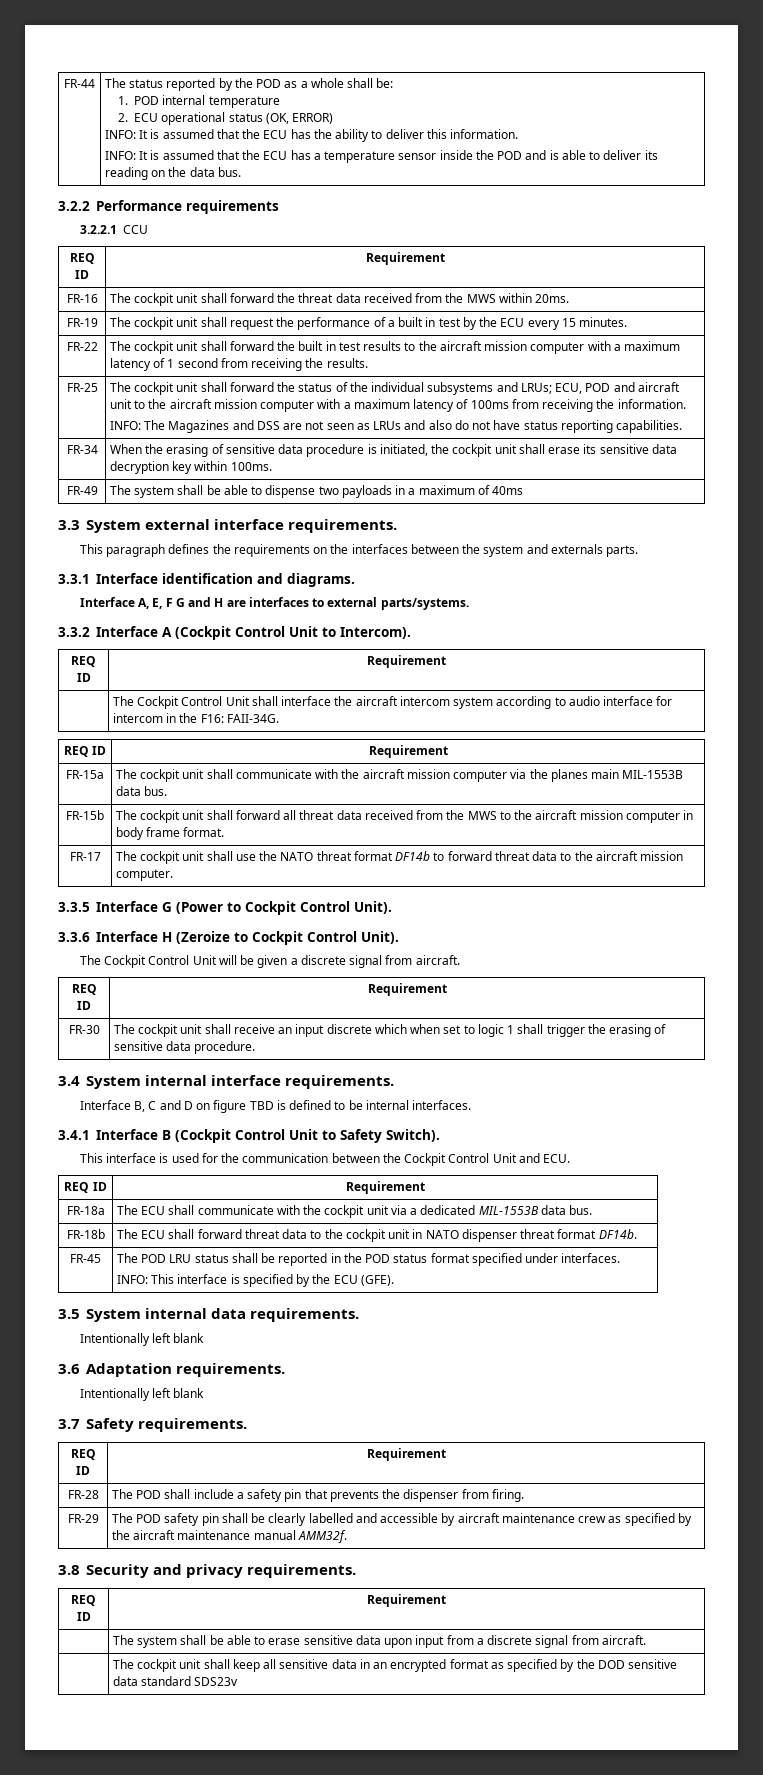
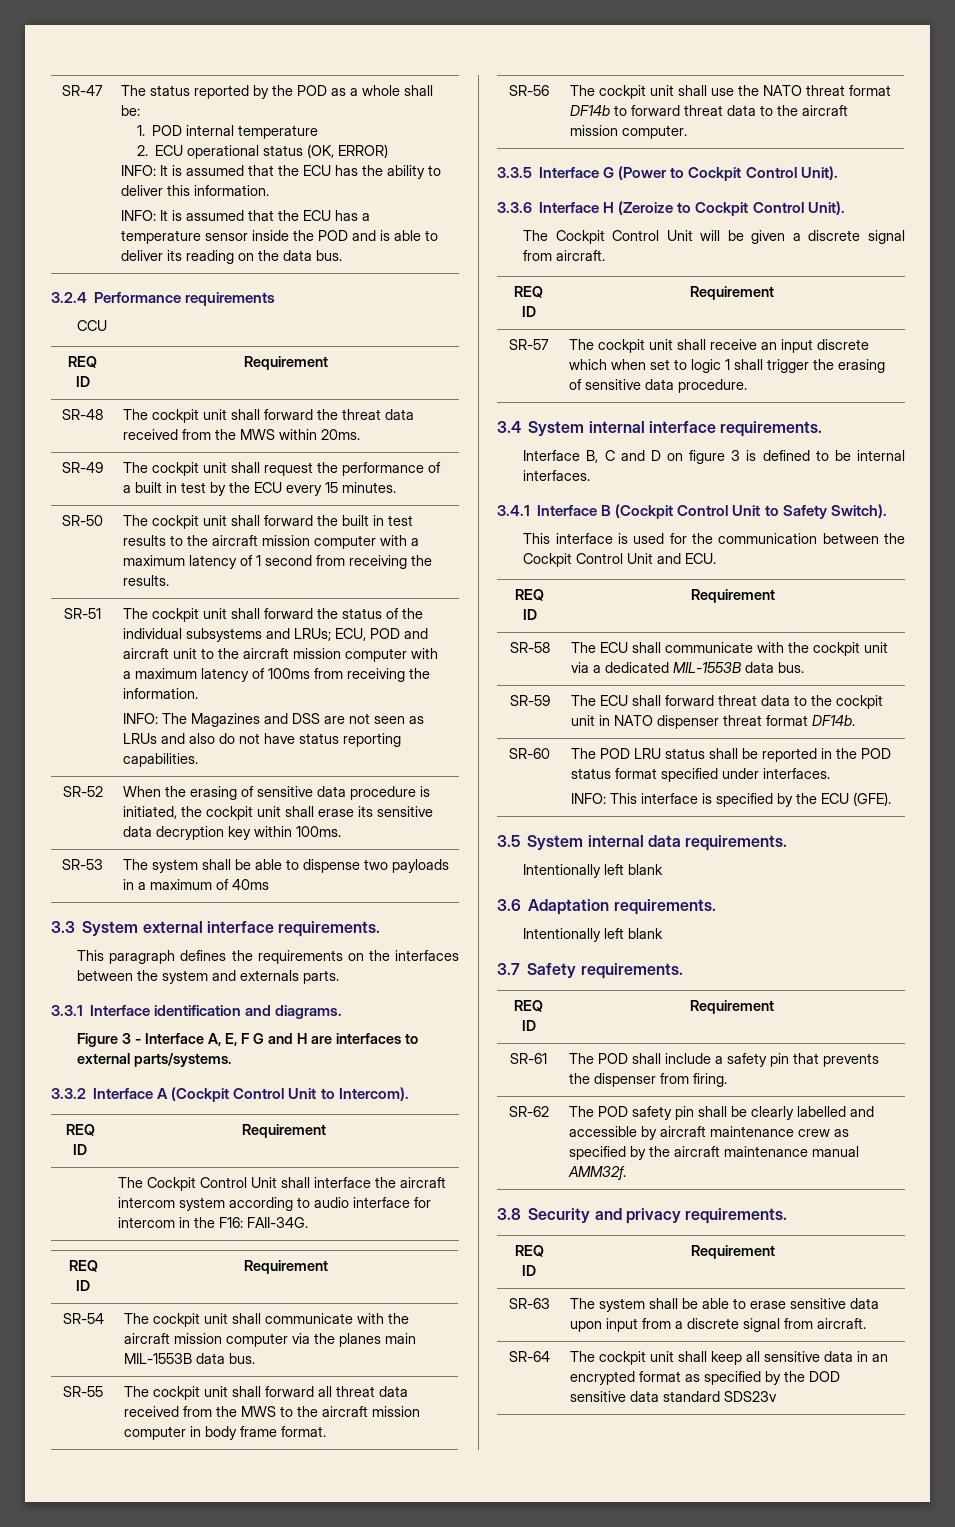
- FR-44
+ SR-47
- 3.2.2 Performance requirements
+ 3.2.4 Performance requirements
- 3.2.2.1 CCU
+ CCU
- FR-16 | The cockpit unit shall forward the threat data received from the MWS within 20ms.
+ SR-48 | The cockpit unit shall forward the threat data received from the MWS within 20ms.
- FR-19 | The cockpit unit shall request the performance of a built in test by the ECU every 15 minutes.
+ SR-49 | The cockpit unit shall request the performance of a built in test by the ECU every 15 minutes.
- FR-22 | The cockpit unit shall forward the built in test results to the aircraft mission computer with a maximum latency of 1 second from receiving the results.
+ SR-50 | The cockpit unit shall forward the built in test results to the aircraft mission computer with a maximum latency of 1 second from receiving the results.
- FR-25
+ SR-51
- FR-34 | When the erasing of sensitive data procedure is initiated, the cockpit unit shall erase its sensitive data decryption key within 100ms.
+ SR-52 | When the erasing of sensitive data procedure is initiated, the cockpit unit shall erase its sensitive data decryption key within 100ms.
- FR-49 | The system shall be able to dispense two payloads in a maximum of 40ms
+ SR-53 | The system shall be able to dispense two payloads in a maximum of 40ms
- Interface A, E, F G and H are interfaces to external parts/systems.
+ Figure 3 - Interface A, E, F G and H are interfaces to external parts/systems.
- FR-15a | The cockpit unit shall communicate with the aircraft mission computer via the planes main MIL-1553B data bus.
+ SR-54 | The cockpit unit shall communicate with the aircraft mission computer via the planes main MIL-1553B data bus.
- FR-15b | The cockpit unit shall forward all threat data received from the MWS to the aircraft mission computer in body frame format.
+ SR-55 | The cockpit unit shall forward all threat data received from the MWS to the aircraft mission computer in body frame format.
- FR-17 | The cockpit unit shall use the NATO threat format DF14b to forward threat data to the aircraft mission computer.
+ SR-56 | The cockpit unit shall use the NATO threat format DF14b to forward threat data to the aircraft mission computer.
- FR-30 | The cockpit unit shall receive an input discrete which when set to logic 1 shall trigger the erasing of sensitive data procedure.
+ SR-57 | The cockpit unit shall receive an input discrete which when set to logic 1 shall trigger the erasing of sensitive data procedure.
- Interface B, C and D on figure TBD is defined to be internal interfaces.
+ Interface B, C and D on figure 3 is defined to be internal interfaces.
- FR-18a | The ECU shall communicate with the cockpit unit via a dedicated MIL-1553B data bus.
+ SR-58 | The ECU shall communicate with the cockpit unit via a dedicated MIL-1553B data bus.
- FR-18b | The ECU shall forward threat data to the cockpit unit in NATO dispenser threat format DF14b.
+ SR-59 | The ECU shall forward threat data to the cockpit unit in NATO dispenser threat format DF14b.
- FR-45 | The POD LRU status shall be reported in the POD status format specified under interfaces.
+ SR-60 | The POD LRU status shall be reported in the POD status format specified under interfaces.
- FR-28 | The POD shall include a safety pin that prevents the dispenser from firing.
+ SR-61 | The POD shall include a safety pin that prevents the dispenser from firing.
- FR-29 | The POD safety pin shall be clearly labelled and accessible by aircraft maintenance crew as specified by the aircraft maintenance manual AMM32f.
+ SR-62 | The POD safety pin shall be clearly labelled and accessible by aircraft maintenance crew as specified by the aircraft maintenance manual AMM32f.
- | The system shall be able to erase sensitive data upon input from a discrete signal from aircraft.
+ SR-63 | The system shall be able to erase sensitive data upon input from a discrete signal from aircraft.
- | The cockpit unit shall keep all sensitive data in an encrypted format as specified by the DOD sensitive data standard SDS23v
+ SR-64 | The cockpit unit shall keep all sensitive data in an encrypted format as specified by the DOD sensitive data standard SDS23v

